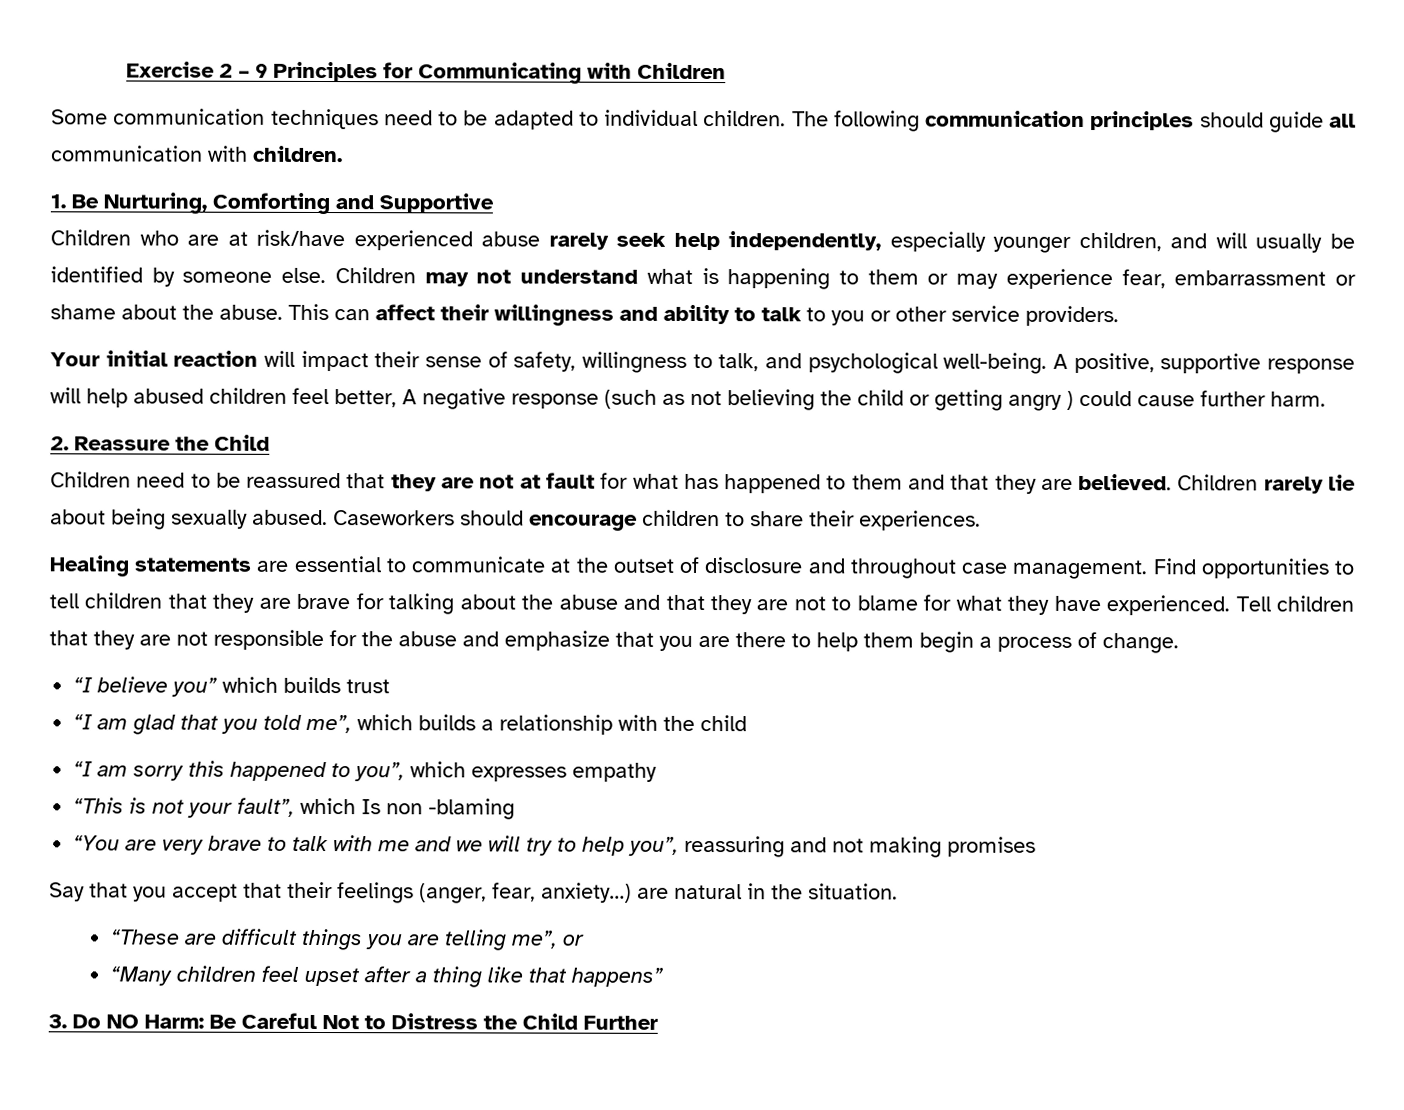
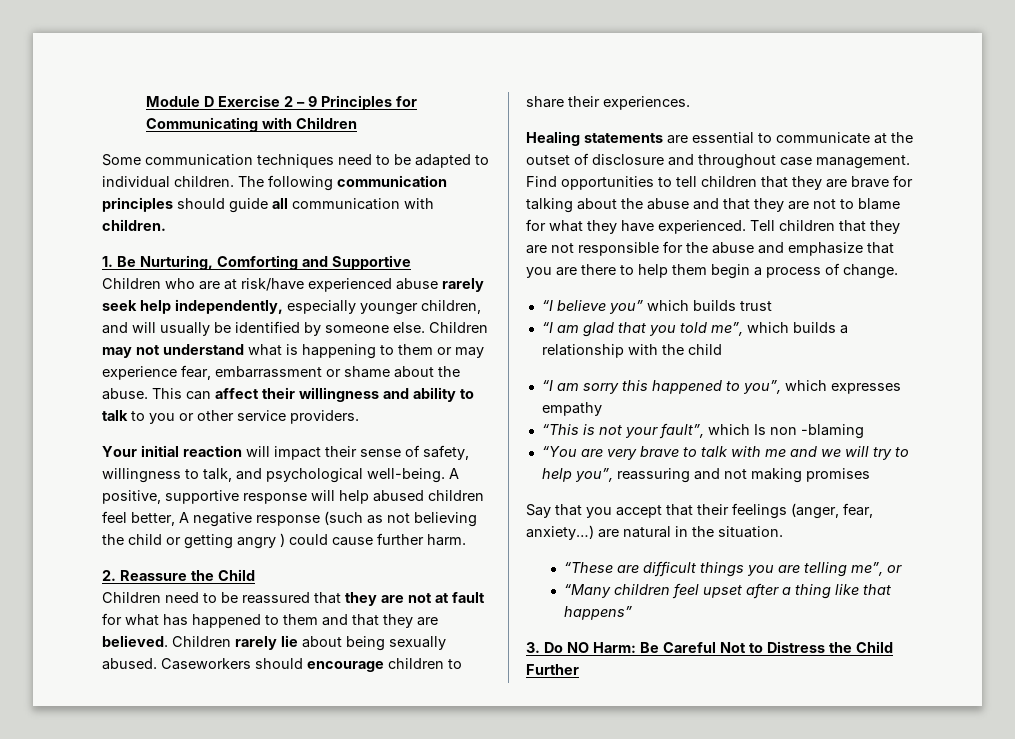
- Exercise 2 – 9 Principles for Communicating with Children
+ Module D Exercise 2 – 9 Principles for Communicating with Children

